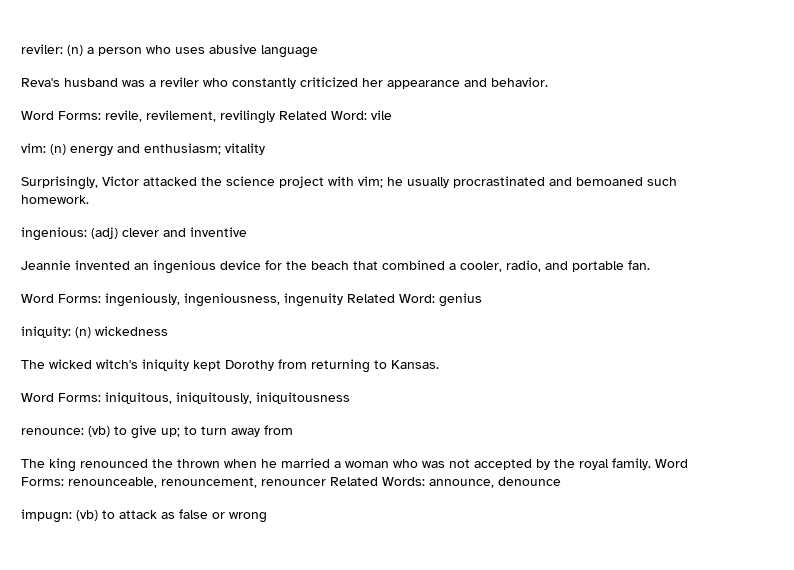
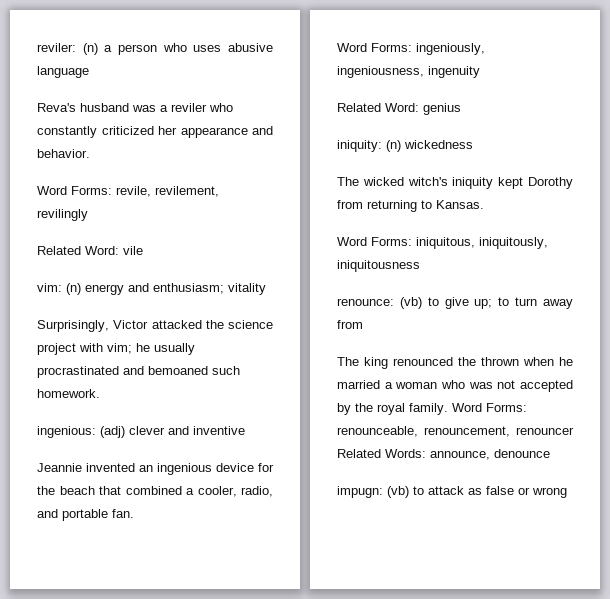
- Word Forms: revile, revilement, revilingly Related Word: vile
+ Word Forms: revile, revilement, revilingly
+ Related Word: vile
- Word Forms: ingeniously, ingeniousness, ingenuity Related Word: genius
+ Word Forms: ingeniously, ingeniousness, ingenuity
+ Related Word: genius

